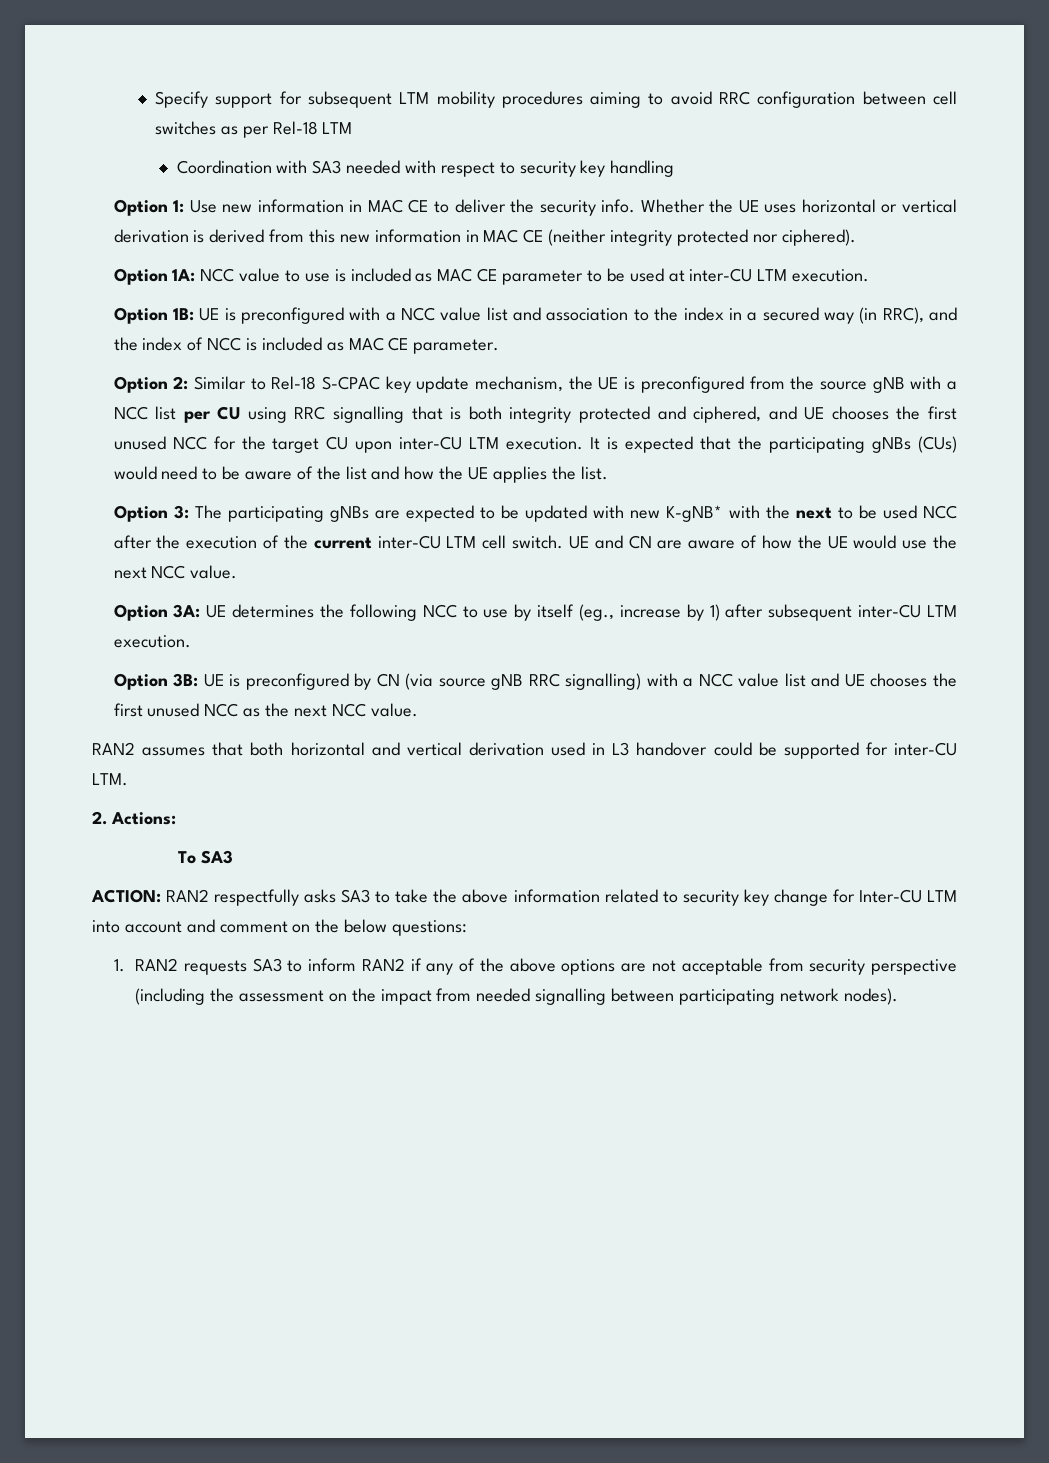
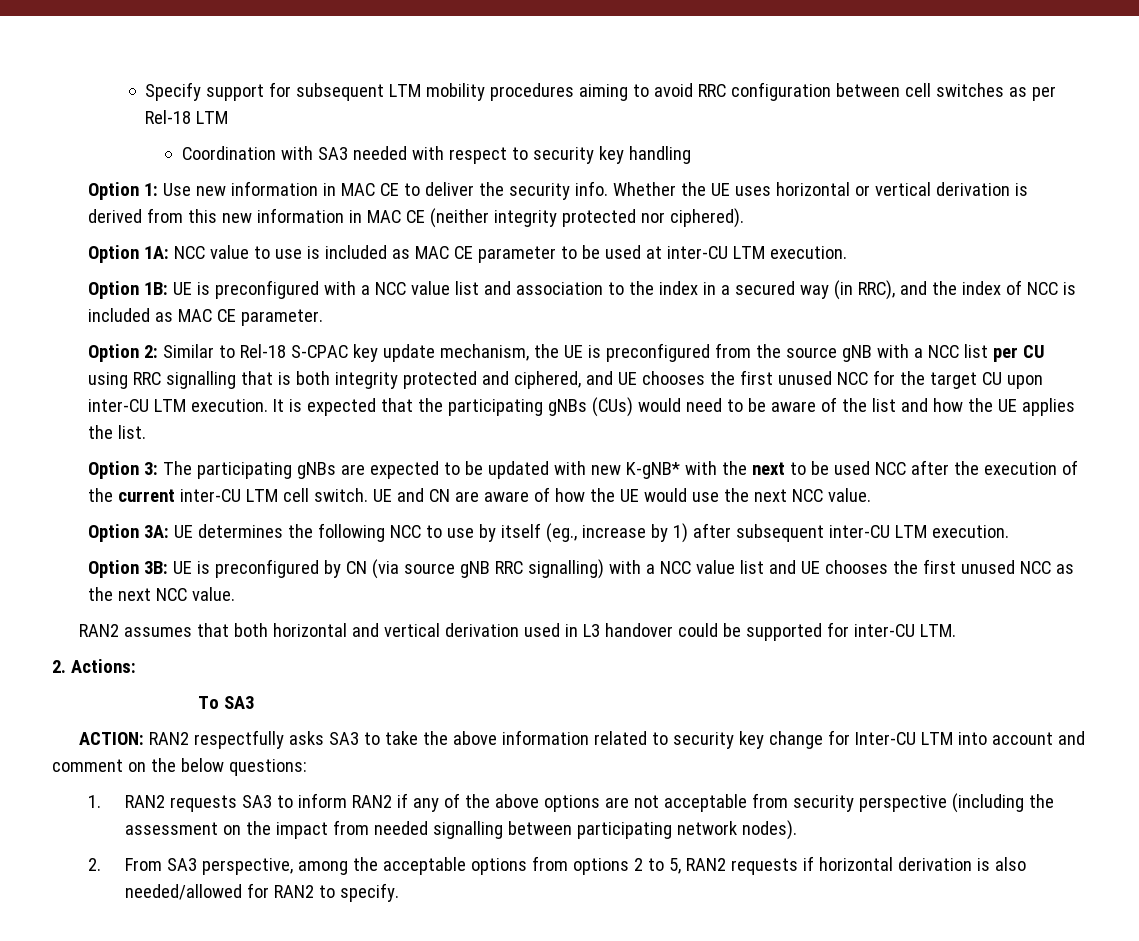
+ 2. From SA3 perspective, among the acceptable options from options 2 to 5, RAN2 requests if horizontal derivation is also needed/allowed for RAN2 to specify.

